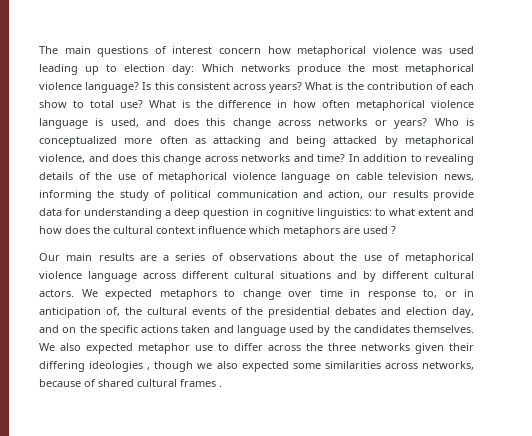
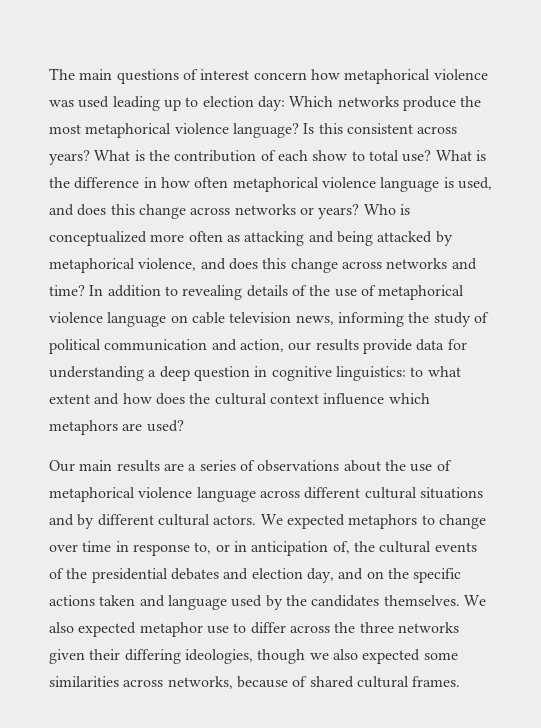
- In addition to revealing details of the use of metaphorical violence language on cable television news, informing the study of political communication and action, our results provide data for understanding a deep question in cognitive linguistics: to what extent and how does the cultural context influence which metaphors are used ?
+ In addition to revealing details of the use of metaphorical violence language on cable television news, informing the study of political communication and action, our results provide data for understanding a deep question in cognitive linguistics: to what extent and how does the cultural context influence which metaphors are used?
- We also expected metaphor use to differ across the three networks given their differing ideologies , though we also expected some similarities across networks, because of shared cultural frames .
+ We also expected metaphor use to differ across the three networks given their differing ideologies, though we also expected some similarities across networks, because of shared cultural frames.

